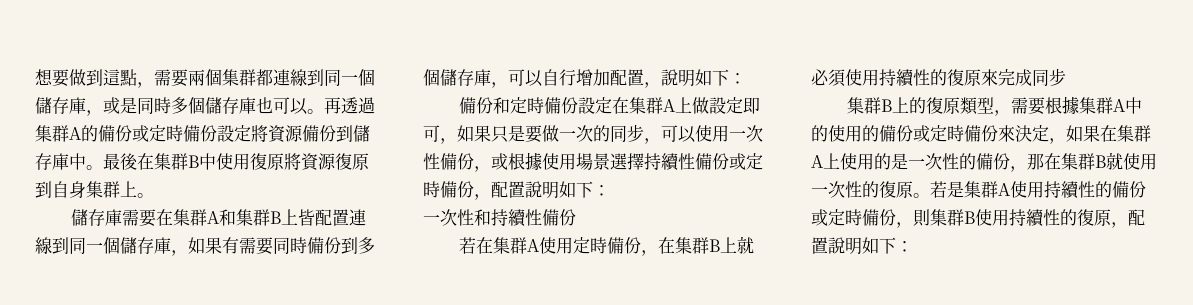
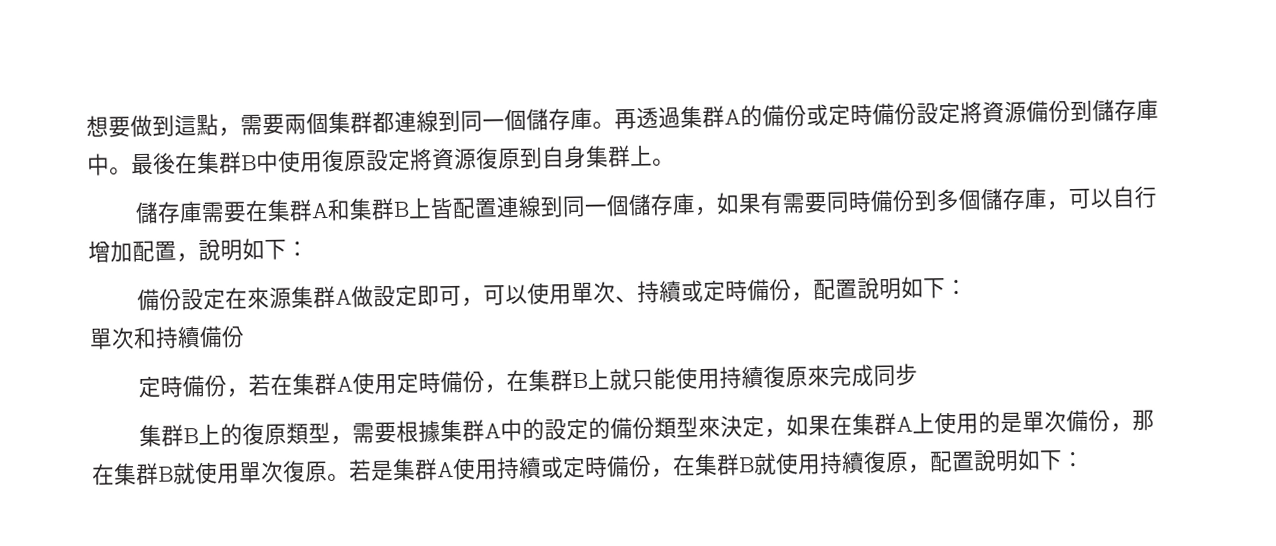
- 想要做到這點，需要兩個集群都連線到同一個儲存庫，或是同時多個儲存庫也可以。
+ 想要做到這點，需要兩個集群都連線到同一個儲存庫。
- 最後在集群B中使用復原將資源復原到自身集群上。
+ 最後在集群B中使用復原設定將資源復原到自身集群上。
- 備份和定時備份設定在集群A上做設定即可，如果只是要做一次的同步，可以使用一次性備份，或根據使用場景選擇持續性備份或定時備份，配置說明如下：
+ 備份設定在來源集群A做設定即可，可以使用單次、持續或定時備份，配置說明如下：
- 一次性和持續性備份
+ 單次和持續備份
- 若在集群A使用定時備份，在集群B上就必須使用持續性的復原來完成同步
+ 定時備份，若在集群A使用定時備份，在集群B上就只能使用持續復原來完成同步
- 集群B上的復原類型，需要根據集群A中的使用的備份或定時備份來決定，如果在集群A上使用的是一次性的備份，那在集群B就使用一次性的復原。
+ 集群B上的復原類型，需要根據集群A中的設定的備份類型來決定，如果在集群A上使用的是單次備份，那在集群B就使用單次復原。
- 若是集群A使用持續性的備份或定時備份，則集群B使用持續性的復原，配置說明如下：
+ 若是集群A使用持續或定時備份，在集群B就使用持續復原，配置說明如下：

